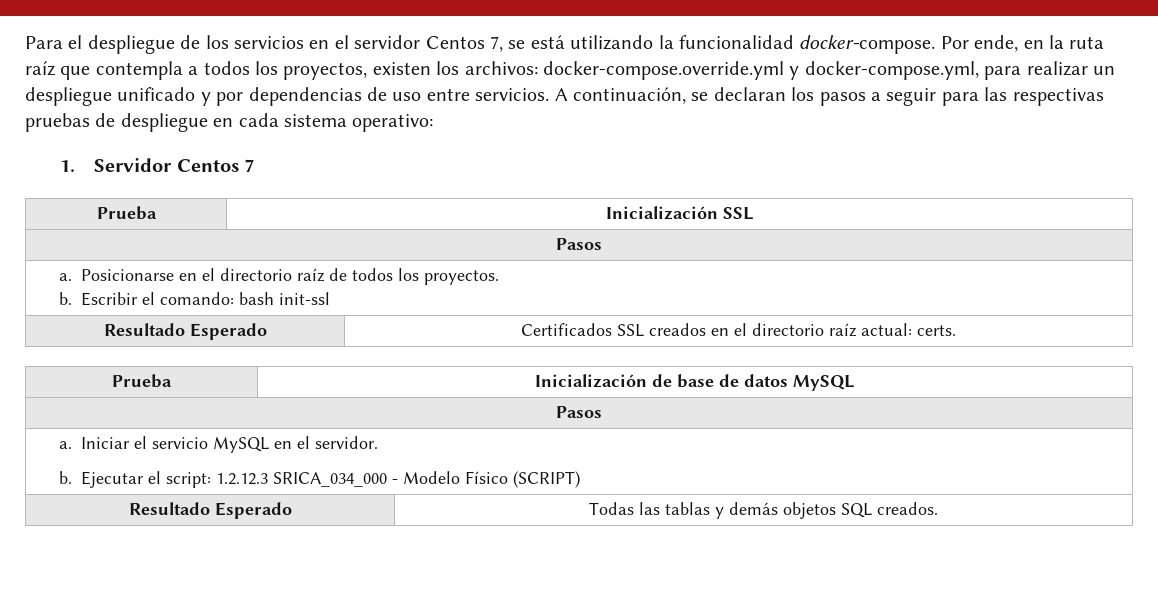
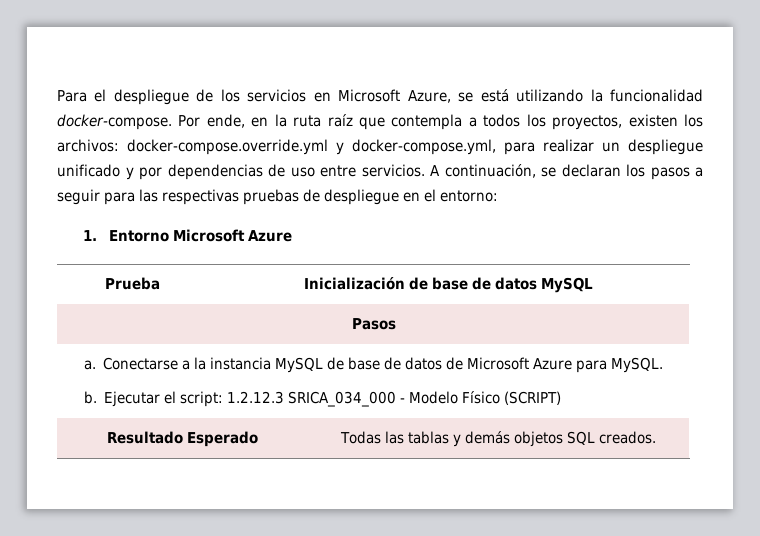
- Para el despliegue de los servicios en el servidor Centos 7, se está utilizando la funcionalidad docker-compose.
+ Para el despliegue de los servicios en Microsoft Azure, se está utilizando la funcionalidad docker-compose.
- A continuación, se declaran los pasos a seguir para las respectivas pruebas de despliegue en cada sistema operativo:
- 1. Servidor Centos 7
- Prueba | Inicialización SSL
- Pasos
- a. Posicionarse en el directorio raíz de todos los proyectos.
- b. Escribir el comando: bash init-ssl
- Resultado Esperado | Certificados SSL creados en el directorio raíz actual: certs.
+ A continuación, se declaran los pasos a seguir para las respectivas pruebas de despliegue en el entorno:
+ 1. Entorno Microsoft Azure
- a. Iniciar el servicio MySQL en el servidor.
+ a. Conectarse a la instancia MySQL de base de datos de Microsoft Azure para MySQL.

